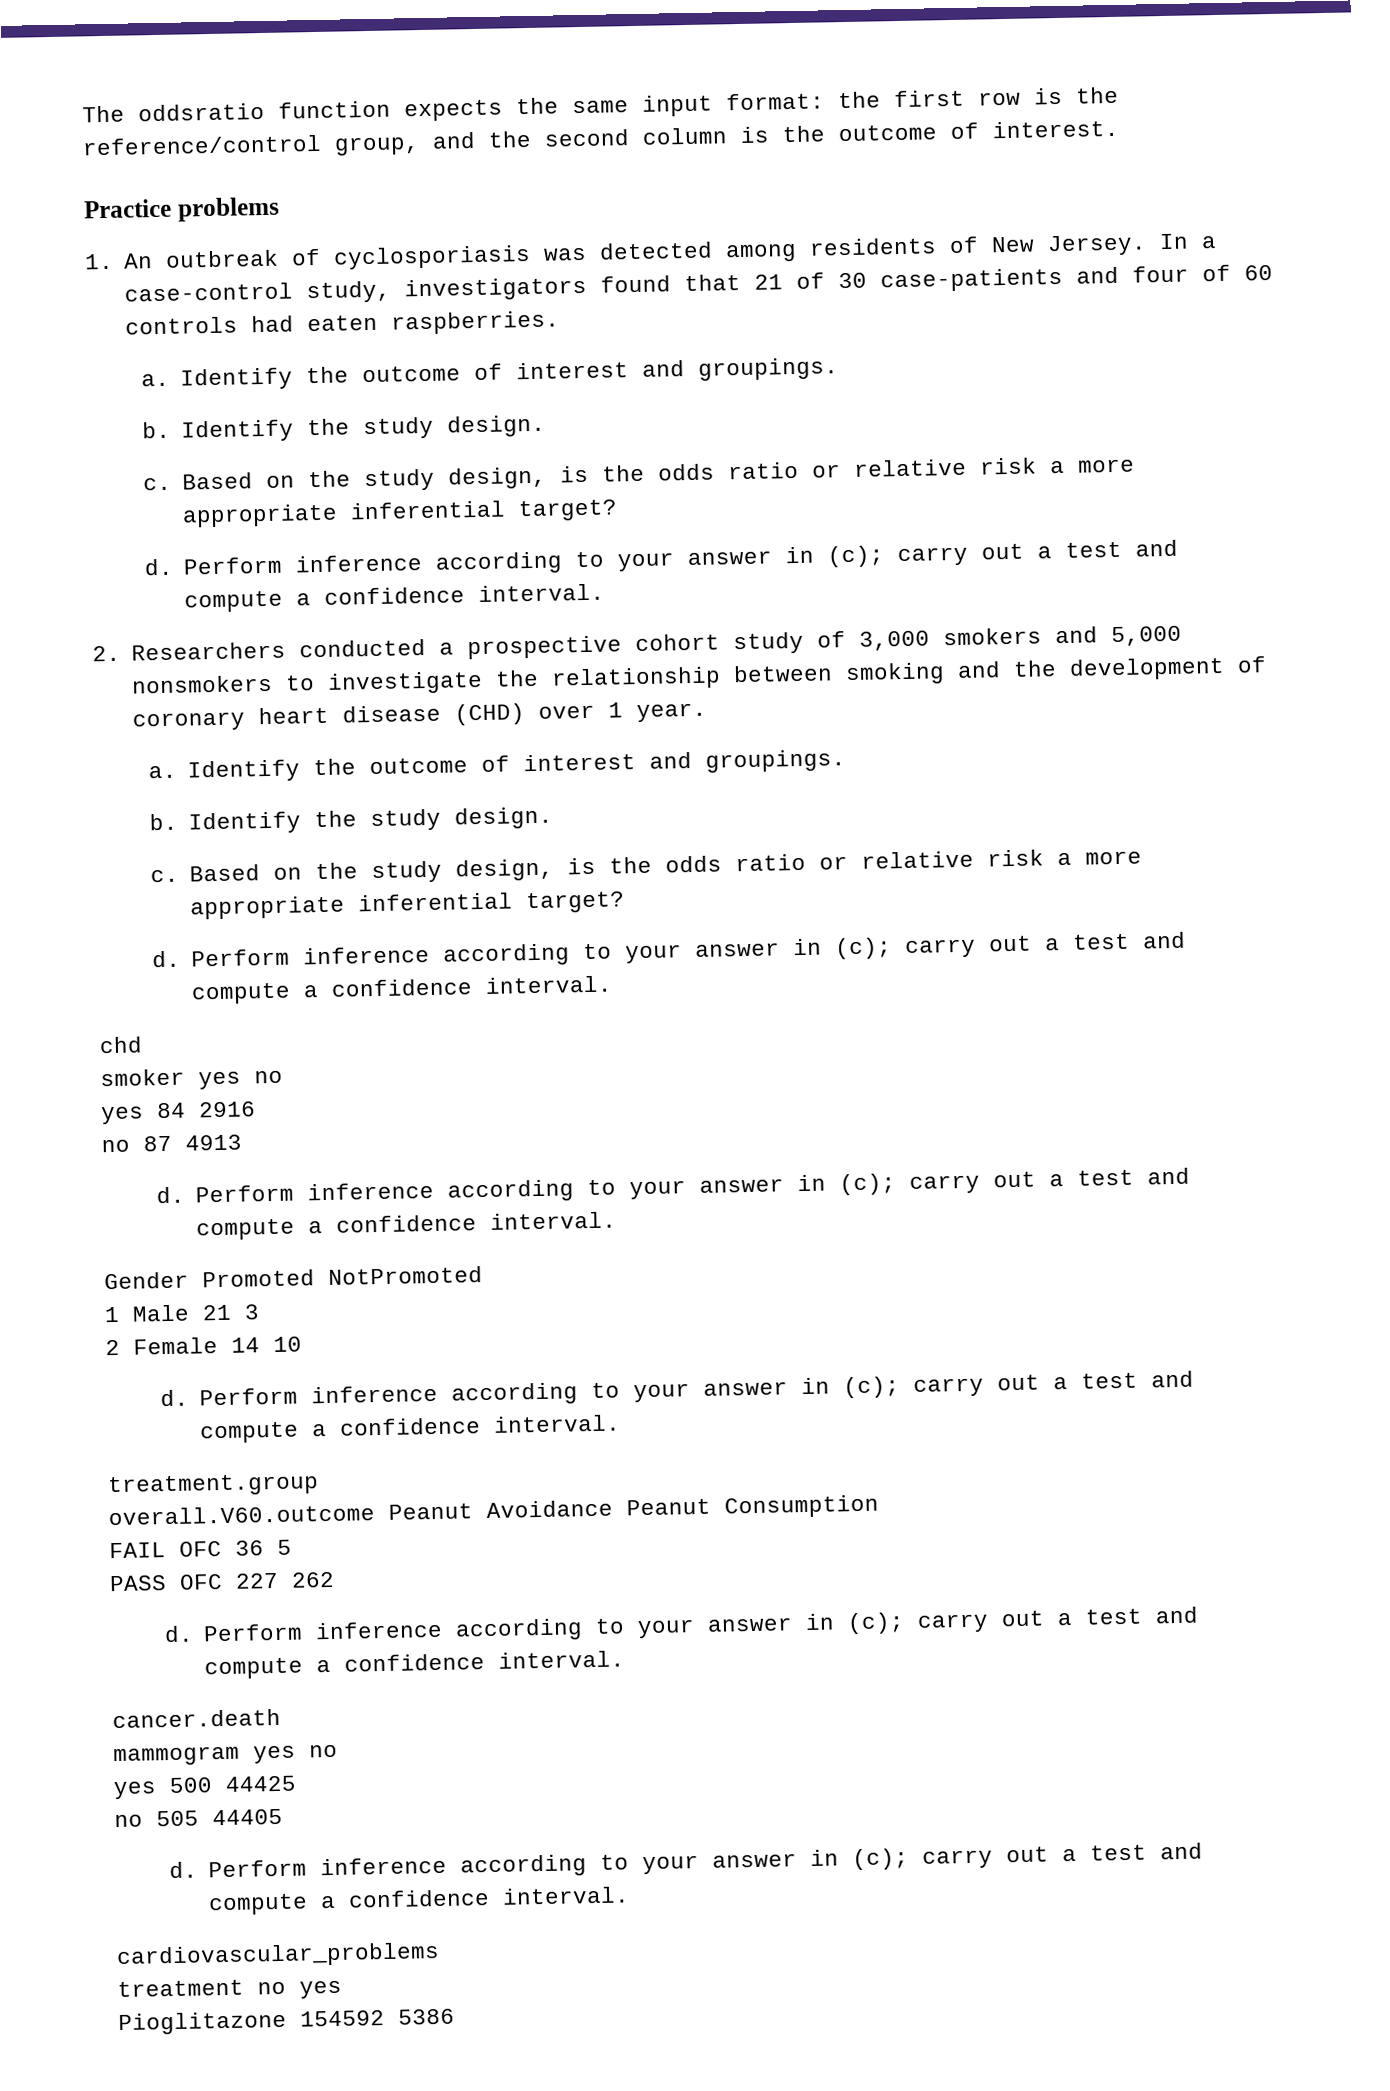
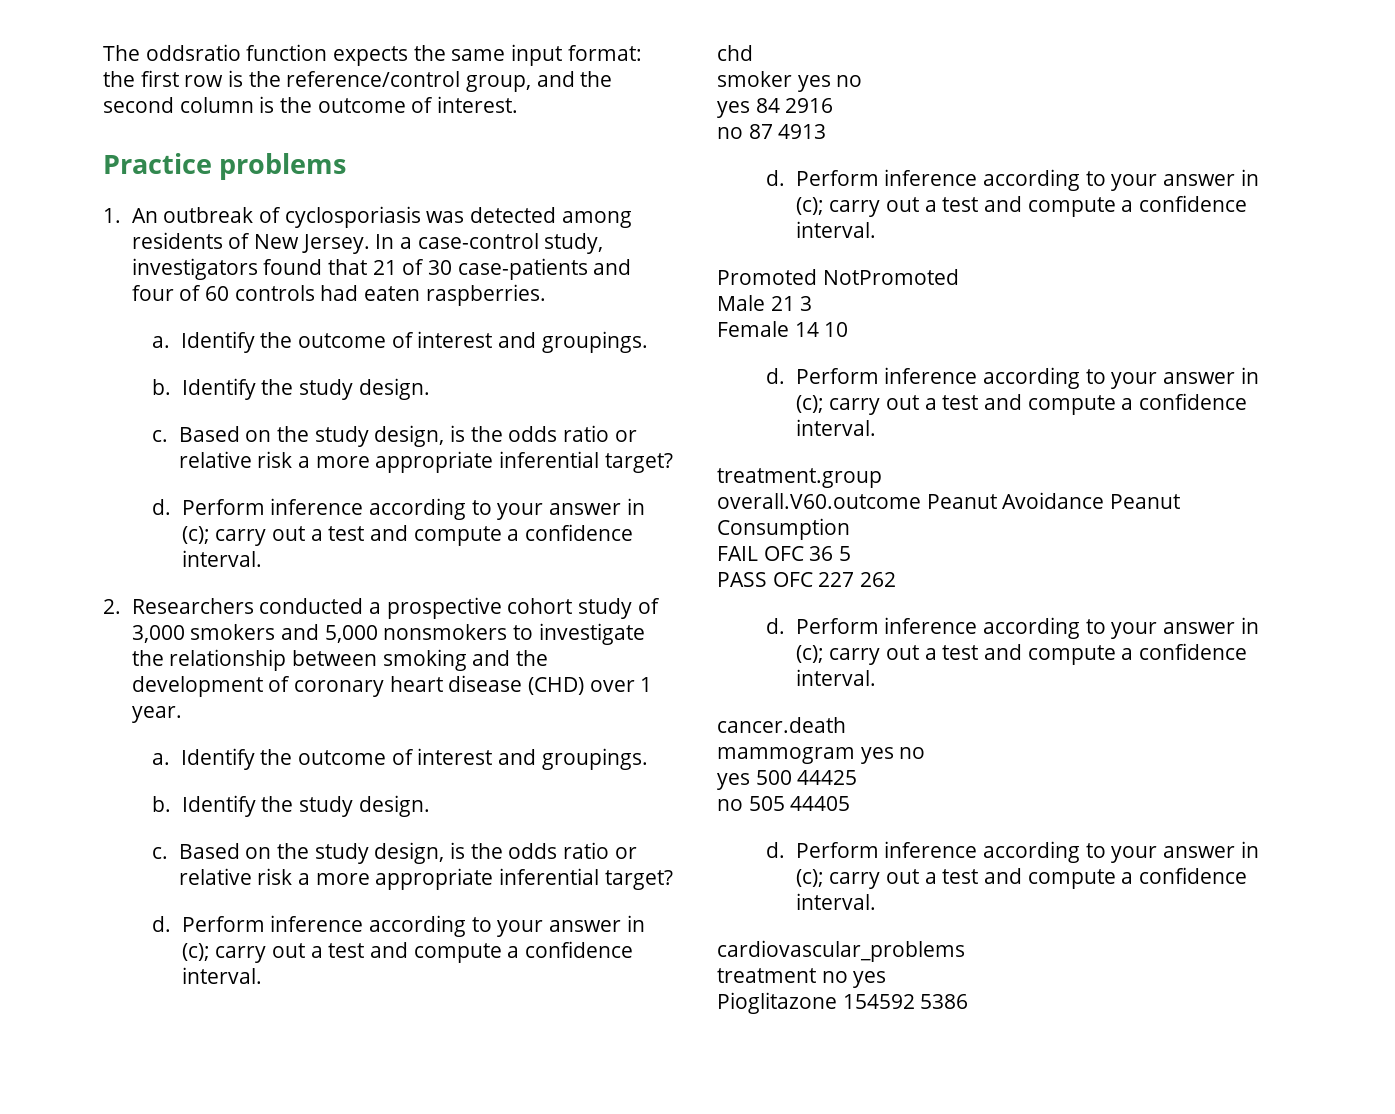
- Gender Promoted NotPromoted
+ Promoted NotPromoted
- 1 Male 21 3
+ Male 21 3
- 2 Female 14 10
+ Female 14 10

